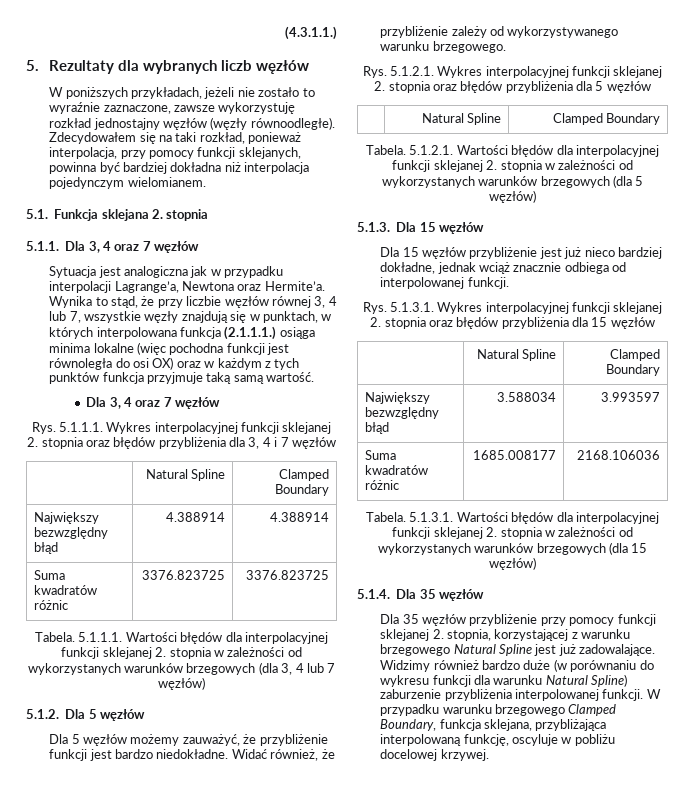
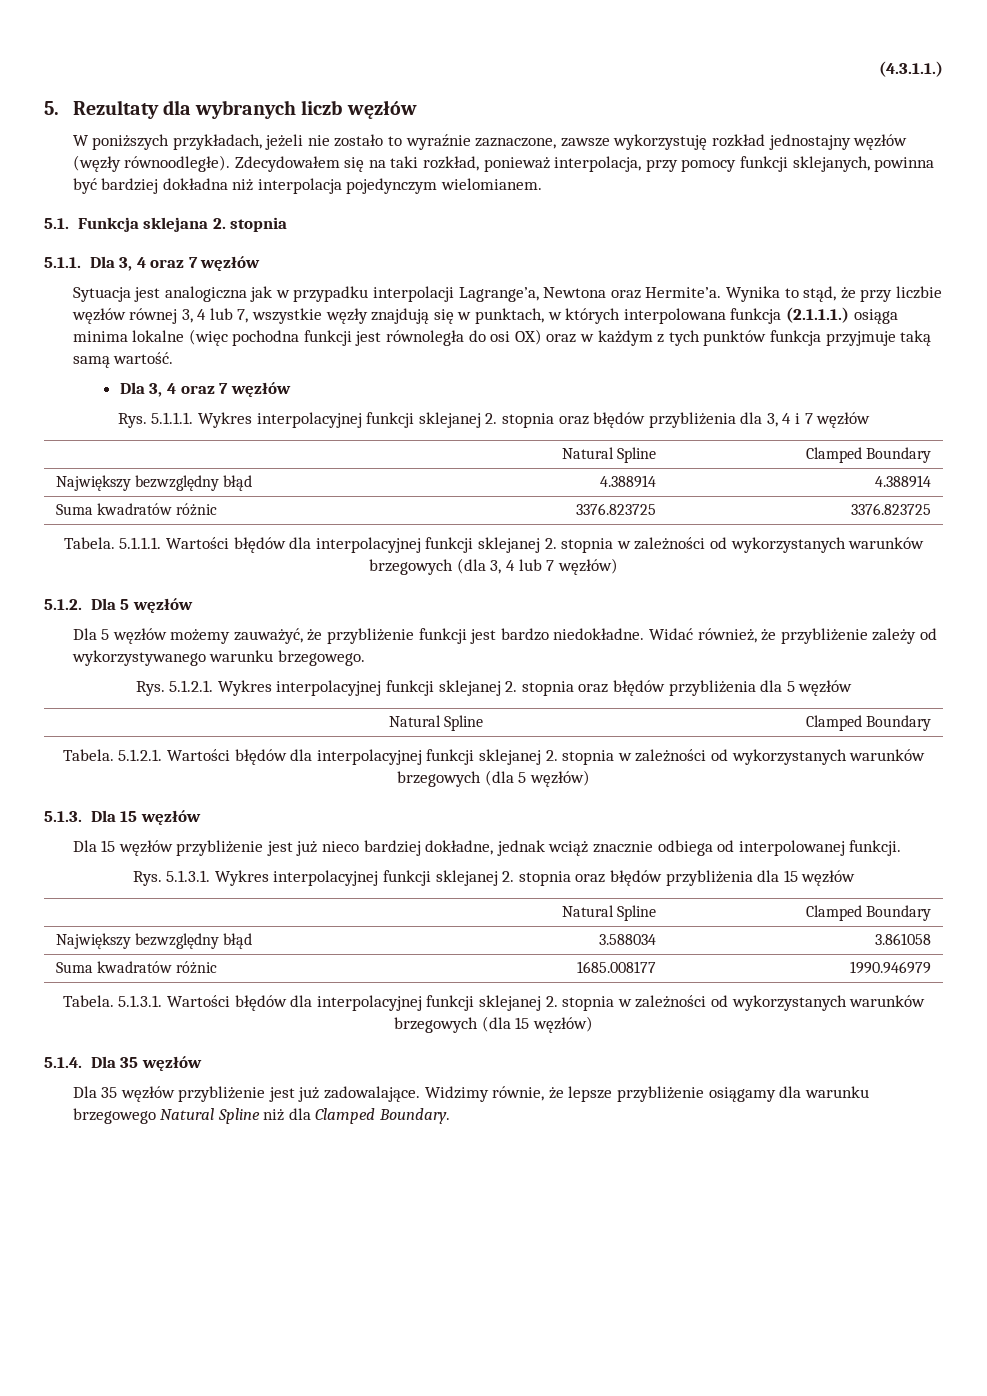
- Największy bezwzględny błąd | 3.588034 | 3.993597
+ Największy bezwzględny błąd | 3.588034 | 3.861058
- Suma kwadratów różnic | 1685.008177 | 2168.106036
+ Suma kwadratów różnic | 1685.008177 | 1990.946979
- Dla 35 węzłów przybliżenie przy pomocy funkcji sklejanej 2. stopnia, korzystającej z warunku brzegowego Natural Spline jest już zadowalające. Widzimy również bardzo duże (w porównaniu do wykresu funkcji dla warunku Natural Spline) zaburzenie przybliżenia interpolowanej funkcji. W przypadku warunku brzegowego Clamped Boundary, funkcja sklejana, przybliżająca interpolowaną funkcję, oscyluje w pobliżu docelowej krzywej.
+ Dla 35 węzłów przybliżenie jest już zadowalające. Widzimy równie, że lepsze przybliżenie osiągamy dla warunku brzegowego Natural Spline niż dla Clamped Boundary.

